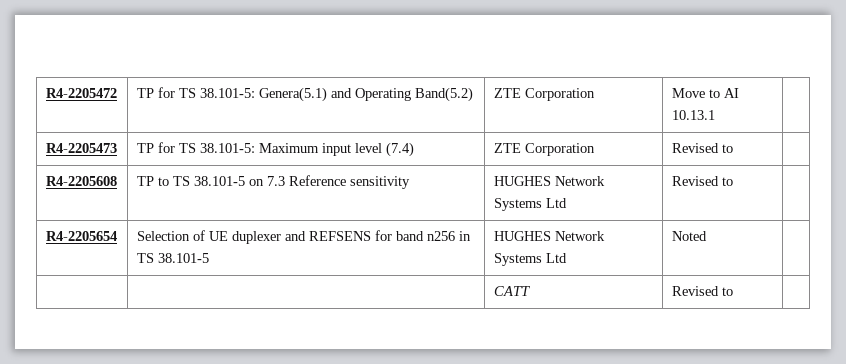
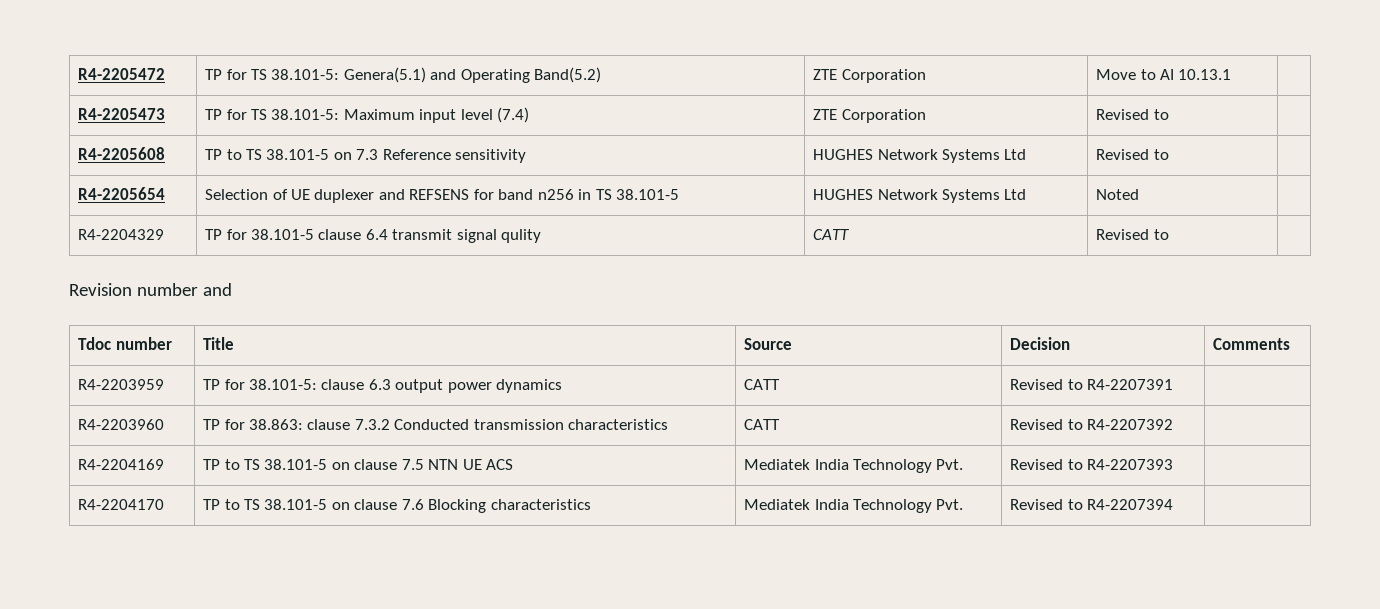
- | | CATT | Revised to |
+ R4-2204329 | TP for 38.101-5 clause 6.4 transmit signal qulity | CATT | Revised to |
+ Revision number and
+ Tdoc number | Title | Source | Decision | Comments
+ R4-2203959 | TP for 38.101-5: clause 6.3 output power dynamics | CATT | Revised to R4-2207391 |
+ R4-2203960 | TP for 38.863: clause 7.3.2 Conducted transmission characteristics | CATT | Revised to R4-2207392 |
+ R4-2204169 | TP to TS 38.101-5 on clause 7.5 NTN UE ACS | Mediatek India Technology Pvt. | Revised to R4-2207393 |
+ R4-2204170 | TP to TS 38.101-5 on clause 7.6 Blocking characteristics | Mediatek India Technology Pvt. | Revised to R4-2207394 |

